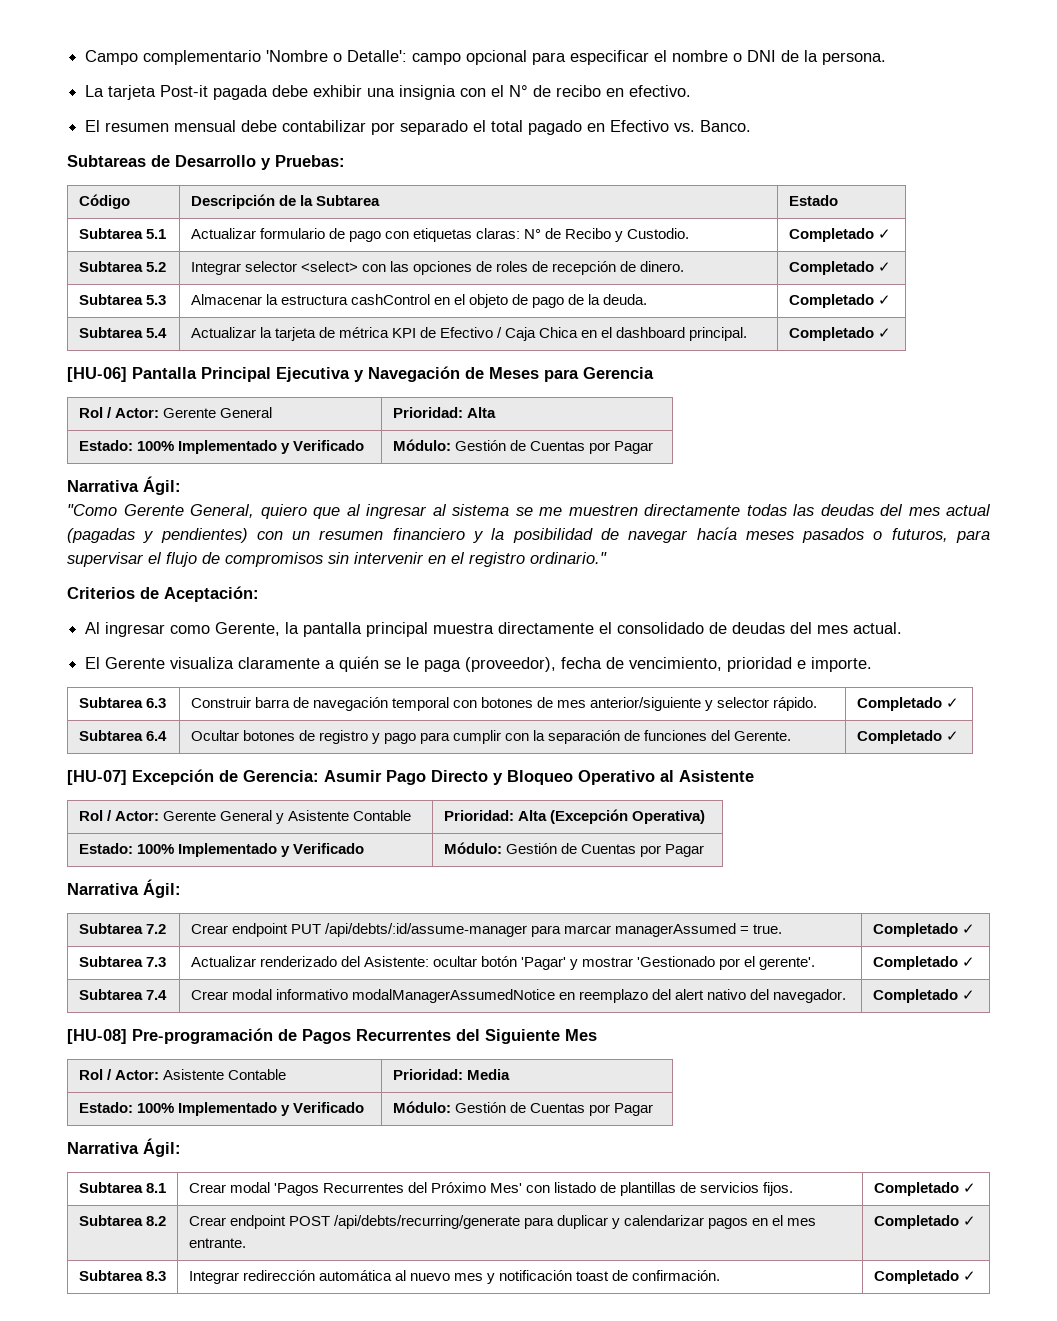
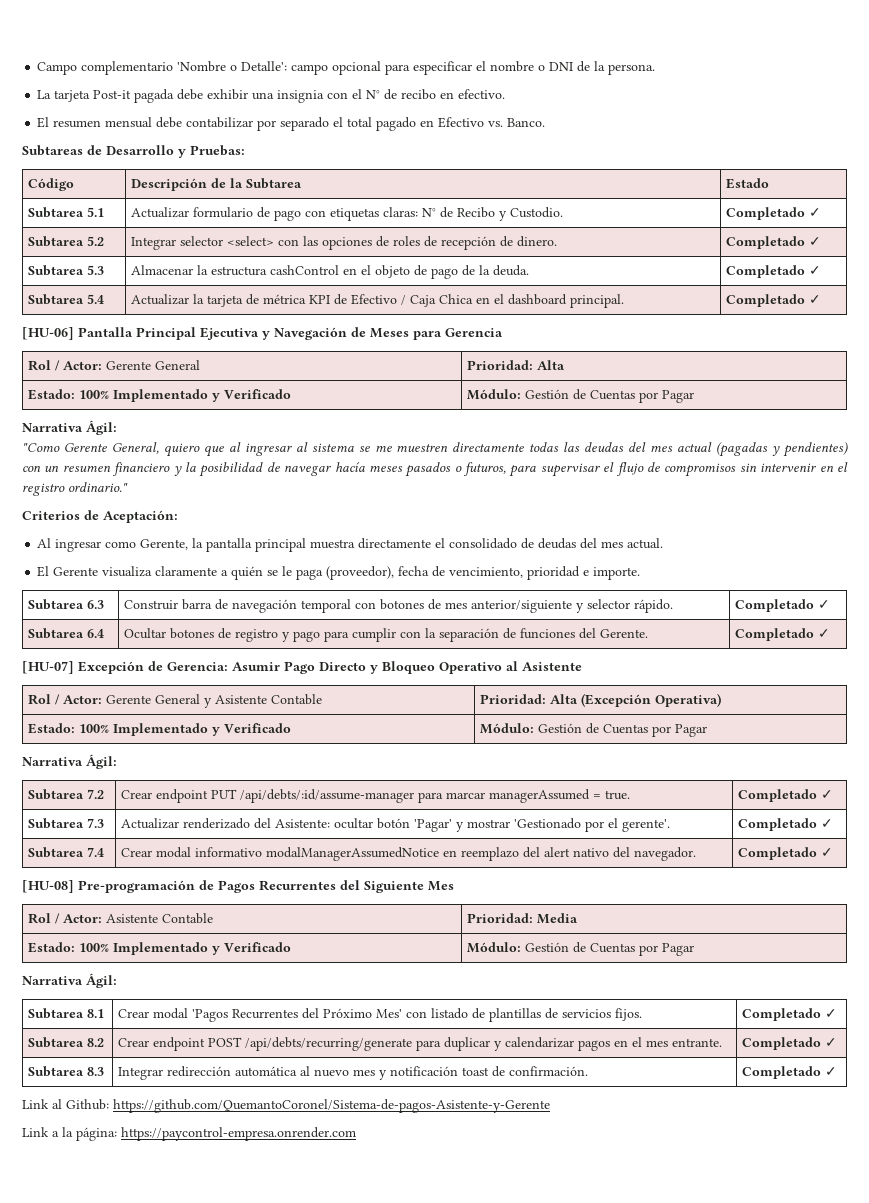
+ Link al Github: https://github.com/QuemantoCoronel/Sistema-de-pagos-Asistente-y-Gerente
+ Link a la página: https://paycontrol-empresa.onrender.com

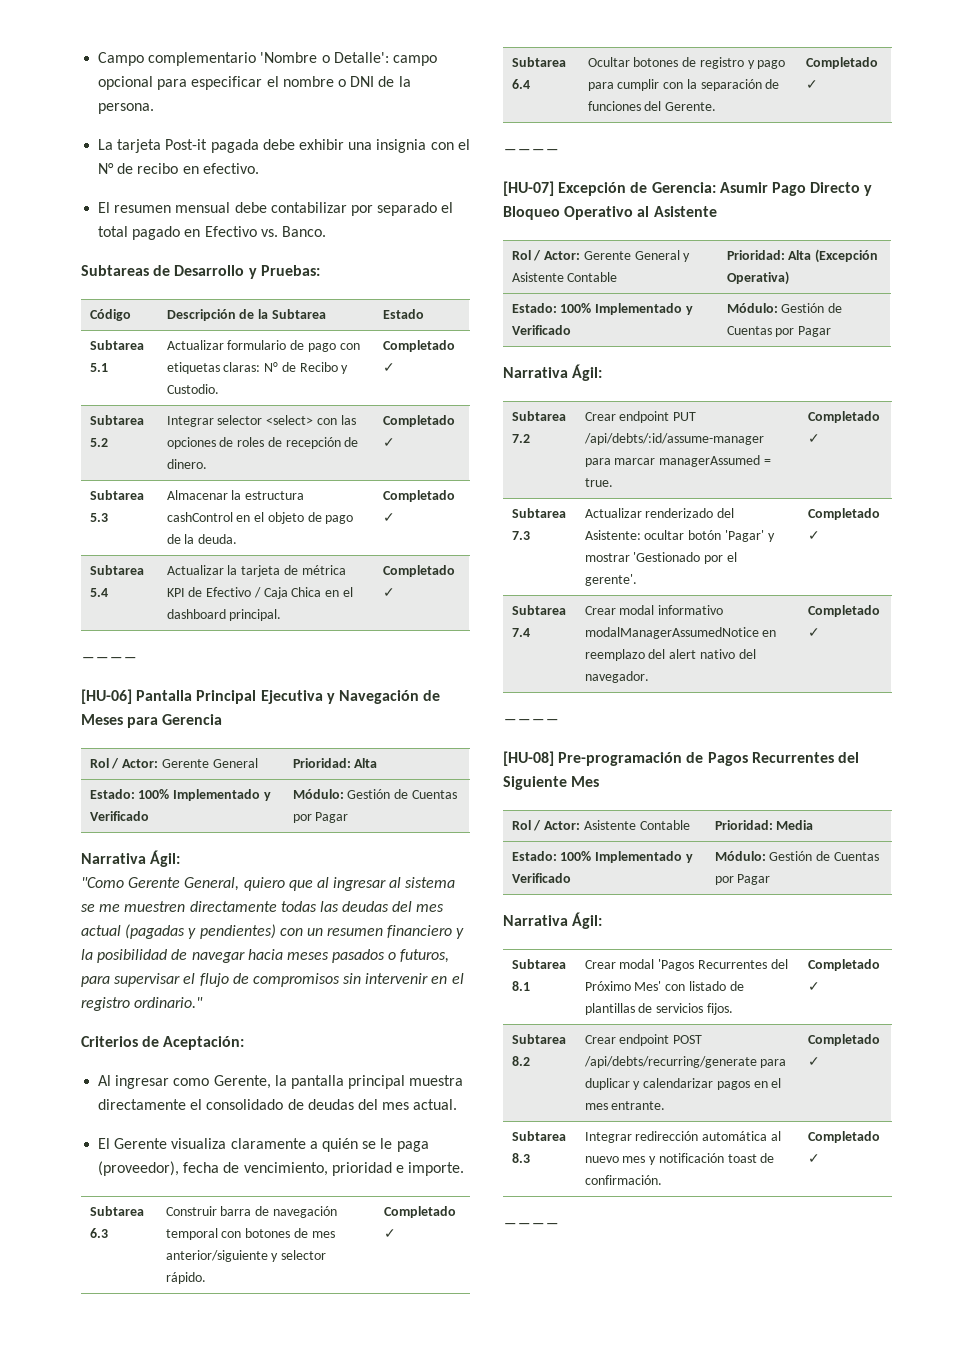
  Subtarea 5.4 | Actualizar la tarjeta de métrica KPI de Efectivo / Caja Chica en el dashboard principal. | Completado ✓
+ ――――
- "Como Gerente General, quiero que al ingresar al sistema se me muestren directamente todas las deudas del mes actual (pagadas y pendientes) con un resumen financiero y la posibilidad de navegar hacía meses pasados o futuros, para supervisar el flujo de compromisos sin intervenir en el registro ordinario."
+ "Como Gerente General, quiero que al ingresar al sistema se me muestren directamente todas las deudas del mes actual (pagadas y pendientes) con un resumen financiero y la posibilidad de navegar hacia meses pasados o futuros, para supervisar el flujo de compromisos sin intervenir en el registro ordinario."
  Subtarea 6.4 | Ocultar botones de registro y pago para cumplir con la separación de funciones del Gerente. | Completado ✓
+ ――――
  Subtarea 7.4 | Crear modal informativo modalManagerAssumedNotice en reemplazo del alert nativo del navegador. | Completado ✓
+ ――――
  Subtarea 8.3 | Integrar redirección automática al nuevo mes y notificación toast de confirmación. | Completado ✓
- Link al Github: https://github.com/QuemantoCoronel/Sistema-de-pagos-Asistente-y-Gerente
- Link a la página: https://paycontrol-empresa.onrender.com
+ ――――

